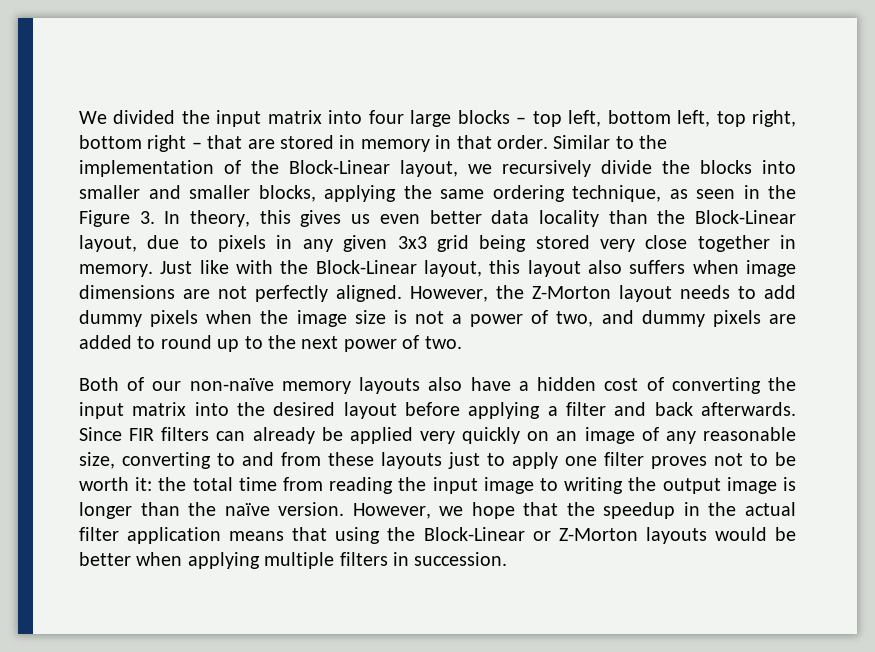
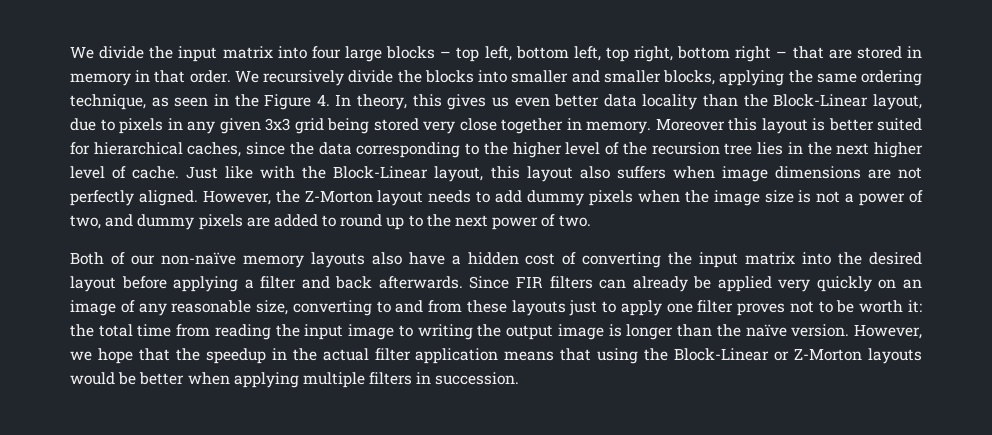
- We divided the input matrix into four large blocks – top left, bottom left, top right, bottom right – that are stored in memory in that order.
+ We divide the input matrix into four large blocks – top left, bottom left, top right, bottom right – that are stored in memory in that order.
- Similar to the implementation of the Block-Linear layout, we recursively divide the blocks into smaller and smaller blocks, applying the same ordering technique, as seen in the Figure 3. In theory, this gives us even better data locality than the Block-Linear layout, due to pixels in any given 3x3 grid being stored very close together in memory.
+ We recursively divide the blocks into smaller and smaller blocks, applying the same ordering technique, as seen in the Figure 4. In theory, this gives us even better data locality than the Block-Linear layout, due to pixels in any given 3x3 grid being stored very close together in memory.
+ Moreover this layout is better suited for hierarchical caches, since the data corresponding to the higher level of the recursion tree lies in the next higher level of cache.

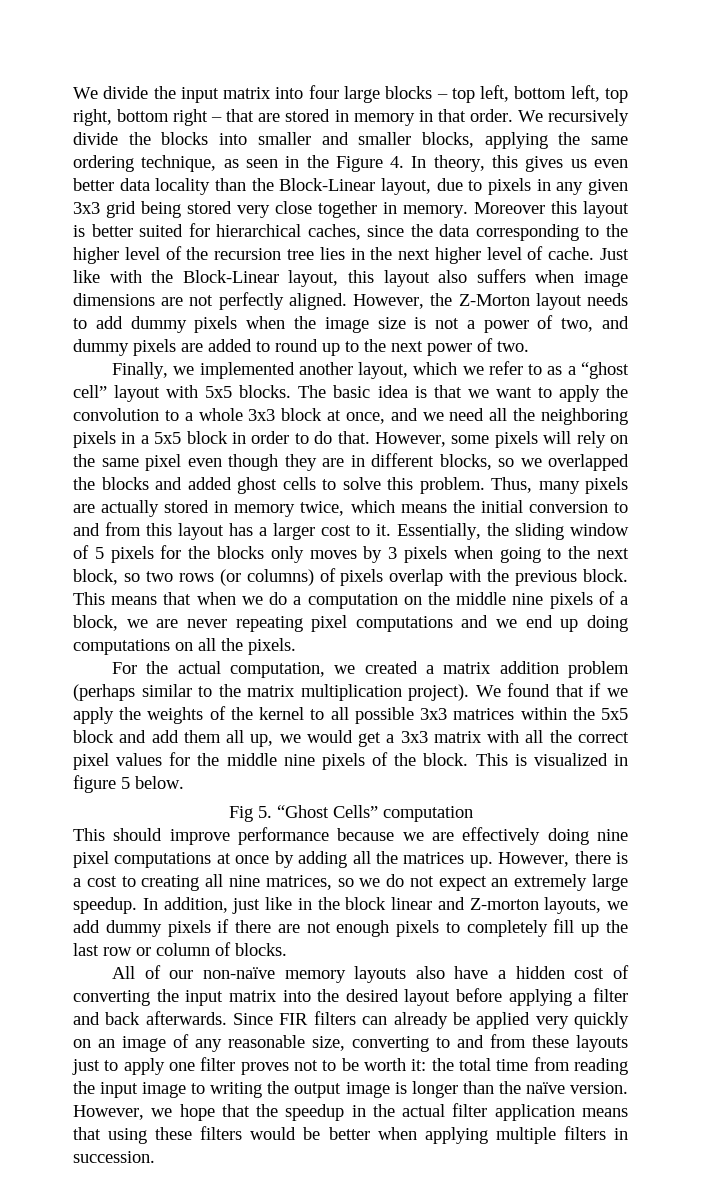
- Both of our non-naïve memory layouts also have a hidden cost of converting the input matrix into the desired layout before applying a filter and back afterwards.
+ Finally, we implemented another layout, which we refer to as a “ghost cell” layout with 5x5 blocks. The basic idea is that we want to apply the convolution to a whole 3x3 block at once, and we need all the neighboring pixels in a 5x5 block in order to do that. However, some pixels will rely on the same pixel even though they are in different blocks, so we overlapped the blocks and added ghost cells to solve this problem. Thus, many pixels are actually stored in memory twice, which means the initial conversion to and from this layout has a larger cost to it. Essentially, the sliding window of 5 pixels for the blocks only moves by 3 pixels when going to the next block, so two rows (or columns) of pixels overlap with the previous block. This means that when we do a computation on the middle nine pixels of a block, we are never repeating pixel computations and we end up doing computations on all the pixels.
+ For the actual computation, we created a matrix addition problem (perhaps similar to the matrix multiplication project). We found that if we apply the weights of the kernel to all possible 3x3 matrices within the 5x5 block and add them all up, we would get a 3x3 matrix with all the correct pixel values for the middle nine pixels of the block. This is visualized in figure 5 below.
+ Fig 5. “Ghost Cells” computation
+ This should improve performance because we are effectively doing nine pixel computations at once by adding all the matrices up. However, there is a cost to creating all nine matrices, so we do not expect an extremely large speedup. In addition, just like in the block linear and Z-morton layouts, we add dummy pixels if there are not enough pixels to completely fill up the last row or column of blocks.
+ All of our non-naïve memory layouts also have a hidden cost of converting the input matrix into the desired layout before applying a filter and back afterwards.
- However, we hope that the speedup in the actual filter application means that using the Block-Linear or Z-Morton layouts would be better when applying multiple filters in succession.
+ However, we hope that the speedup in the actual filter application means that using these filters would be better when applying multiple filters in succession.

